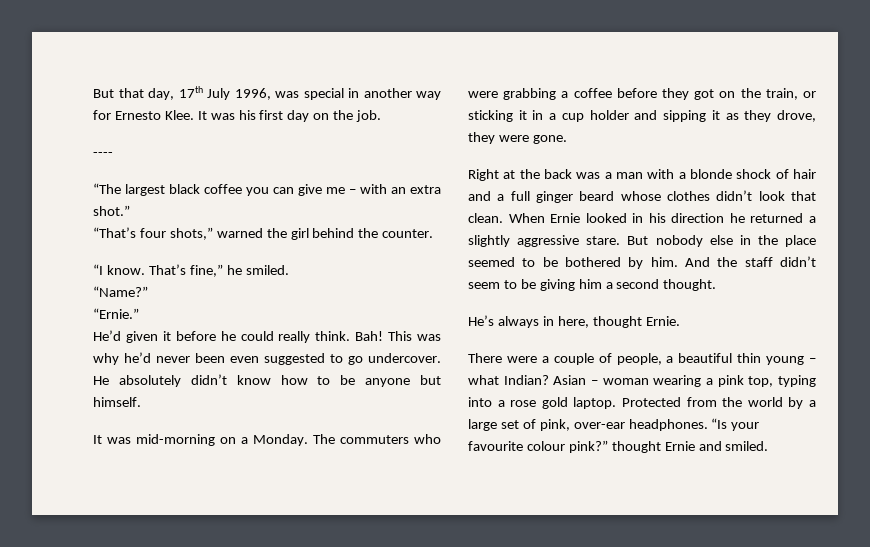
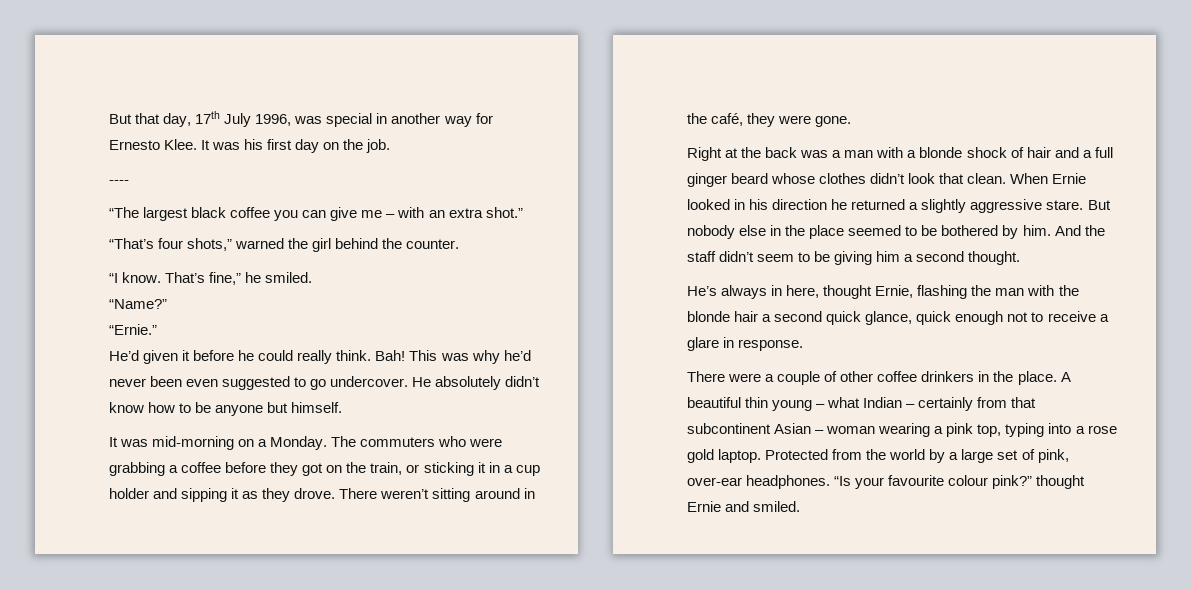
- The commuters who were grabbing a coffee before they got on the train, or sticking it in a cup holder and sipping it as they drove, they were gone.
+ The commuters who were grabbing a coffee before they got on the train, or sticking it in a cup holder and sipping it as they drove. There weren’t sitting around in the café, they were gone.
- He’s always in here, thought Ernie.
+ He’s always in here, thought Ernie, flashing the man with the blonde hair a second quick glance, quick enough not to receive a glare in response.
- There were a couple of people, a beautiful thin young – what Indian? Asian – woman wearing a pink top, typing into a rose gold laptop.
+ There were a couple of other coffee drinkers in the place. A beautiful thin young – what Indian – certainly from that subcontinent Asian – woman wearing a pink top, typing into a rose gold laptop.

